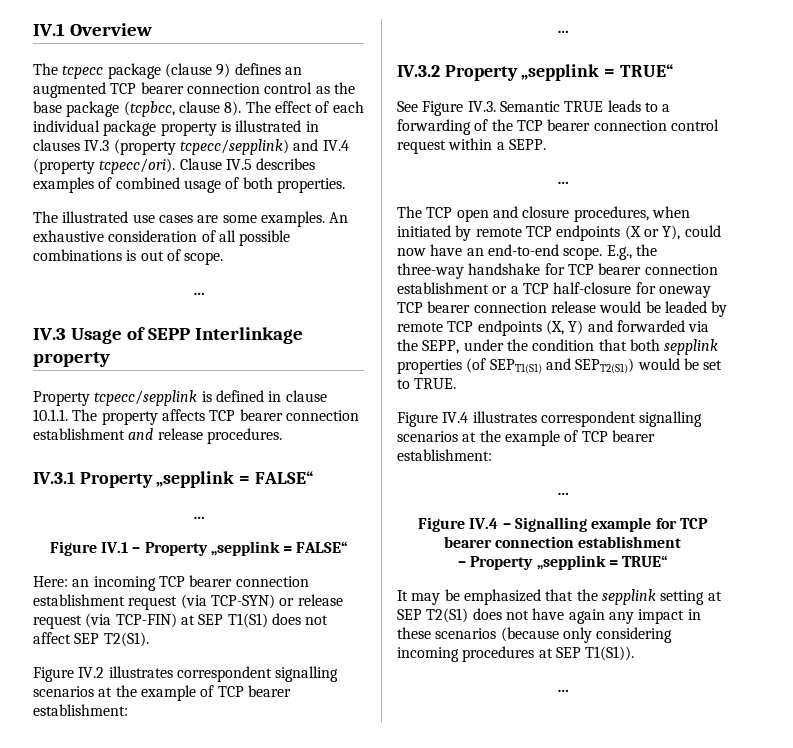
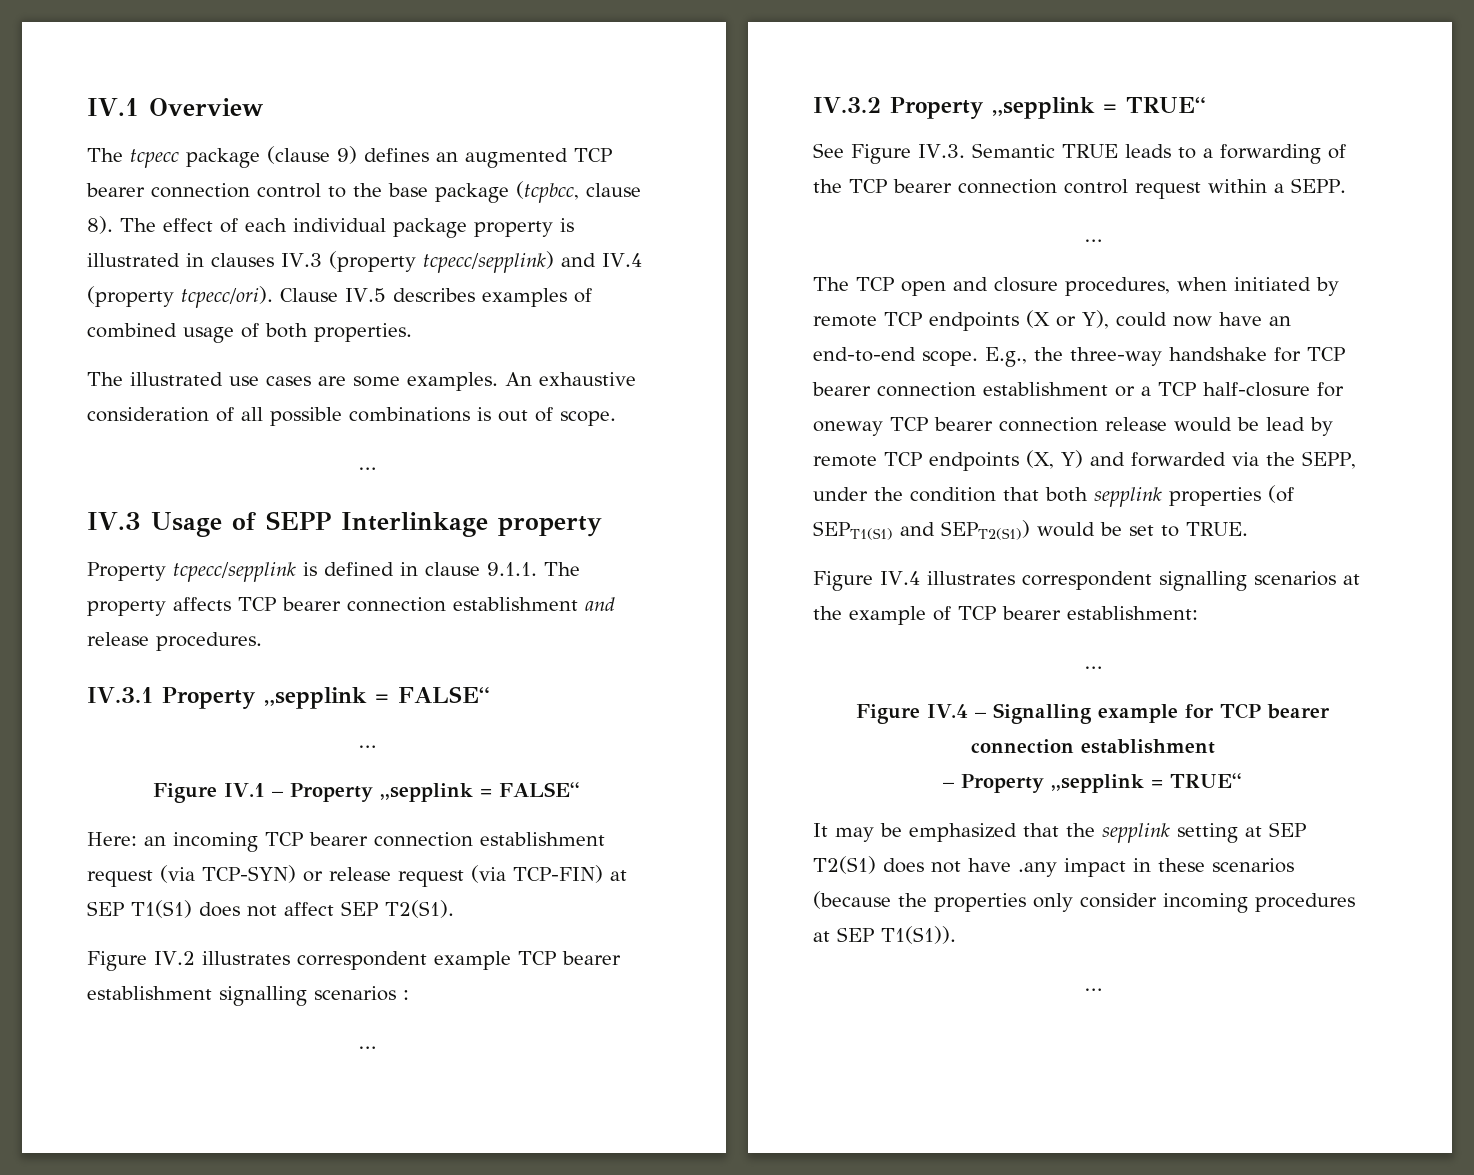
- The tcpecc package (clause 9) defines an augmented TCP bearer connection control as the base package (tcpbcc, clause 8).
+ The tcpecc package (clause 9) defines an augmented TCP bearer connection control to the base package (tcpbcc, clause 8).
- Property tcpecc/sepplink is defined in clause 10.1.1. The property affects TCP bearer connection establishment and release procedures.
+ Property tcpecc/sepplink is defined in clause 9.1.1. The property affects TCP bearer connection establishment and release procedures.
- Figure IV.2 illustrates correspondent signalling scenarios at the example of TCP bearer establishment:
+ Figure IV.2 illustrates correspondent example TCP bearer establishment signalling scenarios :
- E.g., the three-way handshake for TCP bearer connection establishment or a TCP half-closure for oneway TCP bearer connection release would be leaded by remote TCP endpoints (X, Y) and forwarded via the SEPP, under the condition that both sepplink properties (of SEPT1(S1) and SEPT2(S1)) would be set to TRUE.
+ E.g., the three-way handshake for TCP bearer connection establishment or a TCP half-closure for oneway TCP bearer connection release would be lead by remote TCP endpoints (X, Y) and forwarded via the SEPP, under the condition that both sepplink properties (of SEPT1(S1) and SEPT2(S1)) would be set to TRUE.
- It may be emphasized that the sepplink setting at SEP T2(S1) does not have again any impact in these scenarios (because only considering incoming procedures at SEP T1(S1)).
+ It may be emphasized that the sepplink setting at SEP T2(S1) does not have .any impact in these scenarios (because the properties only consider incoming procedures at SEP T1(S1)).

